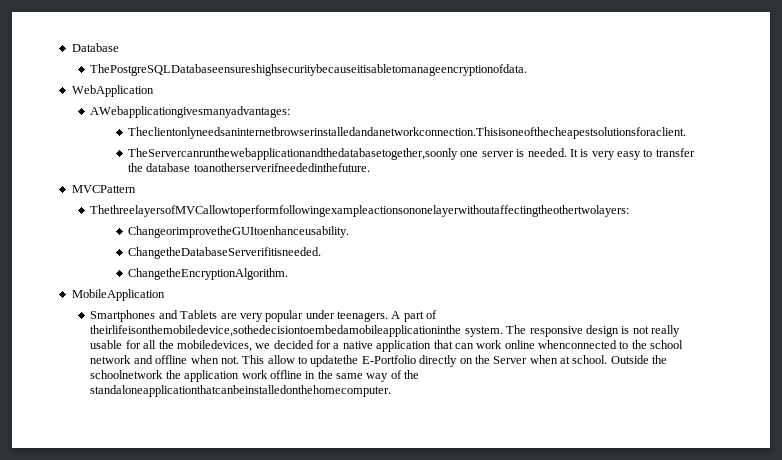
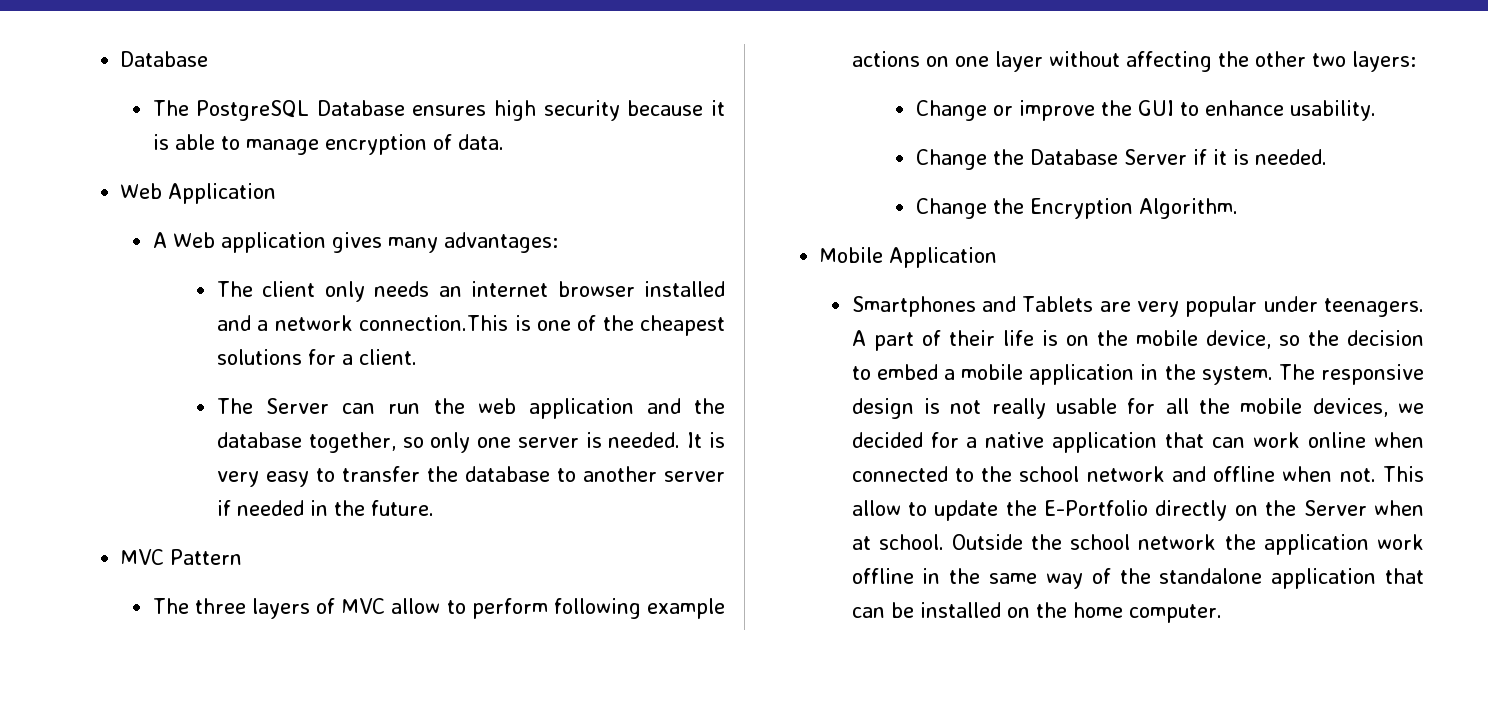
- ThePostgreSQLDatabaseensureshighsecuritybecauseitisabletomanageencryptionofdata.
- WebApplication
- AWebapplicationgivesmanyadvantages:
- Theclientonlyneedsaninternetbrowserinstalledandanetworkconnection.Thisisoneofthecheapestsolutionsforaclient.
- TheServercanrunthewebapplicationandthedatabasetogether,soonly one server is needed.
+ The PostgreSQL Database ensures high security because it is able to manage encryption of data.
+ Web Application
+ A Web application gives many advantages:
+ The client only needs an internet browser installed and a network connection.This is one of the cheapest solutions for a client.
+ The Server can run the web application and the database together, so only one server is needed.
- It is very easy to transfer the database toanotherserverifneededinthefuture.
- MVCPattern
- ThethreelayersofMVCallowtoperformfollowingexampleactionsononelayerwithoutaffectingtheothertwolayers:
- ChangeorimprovetheGUItoenhanceusability.
- ChangetheDatabaseServerifitisneeded.
- ChangetheEncryptionAlgorithm.
- MobileApplication
+ It is very easy to transfer the database to another server if needed in the future.
+ MVC Pattern
+ The three layers of MVC allow to perform following example actions on one layer without affecting the other two layers:
+ Change or improve the GUI to enhance usability.
+ Change the Database Server if it is needed.
+ Change the Encryption Algorithm.
+ Mobile Application
- A part of theirlifeisonthemobiledevice,sothedecisiontoembedamobileapplicationinthe system.
+ A part of their life is on the mobile device, so the decision to embed a mobile application in the system.
- The responsive design is not really usable for all the mobiledevices, we decided for a native application that can work online whenconnected to the school network and offline when not.
+ The responsive design is not really usable for all the mobile devices, we decided for a native application that can work online when connected to the school network and offline when not.
- This allow to updatethe E-Portfolio directly on the Server when at school.
+ This allow to update the E-Portfolio directly on the Server when at school.
- Outside the schoolnetwork the application work offline in the same way of the standaloneapplicationthatcanbeinstalledonthehomecomputer.
+ Outside the school network the application work offline in the same way of the standalone application that can be installed on the home computer.

